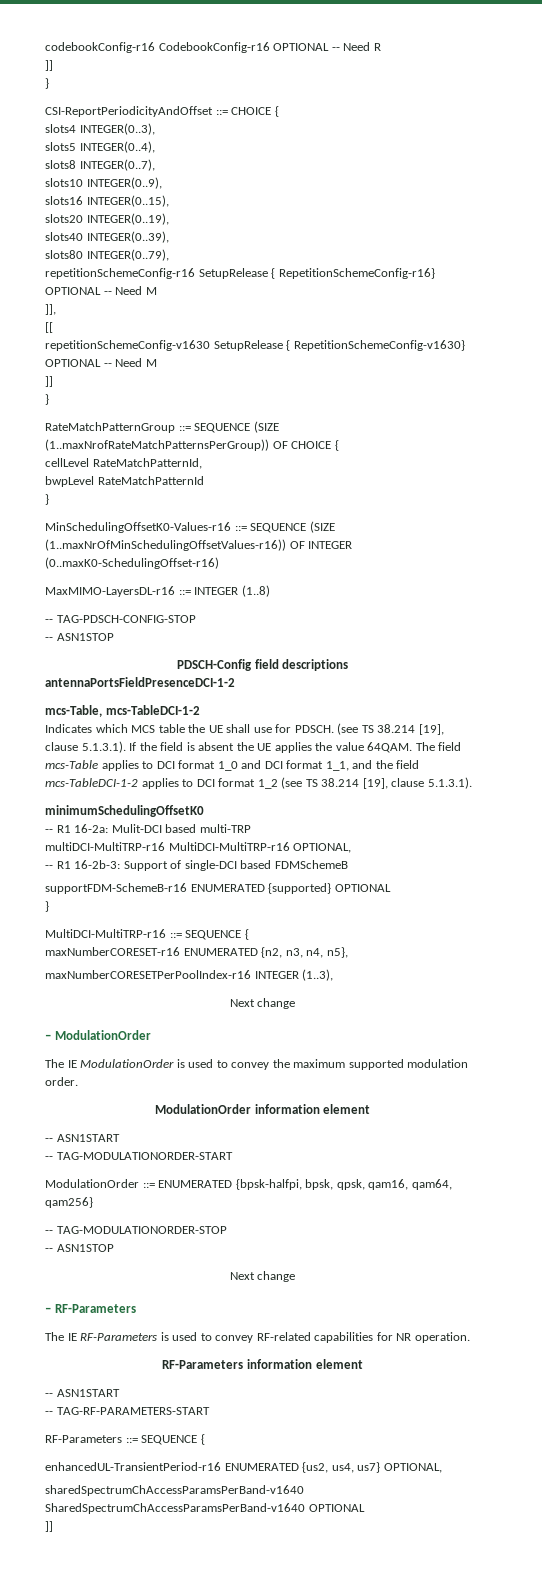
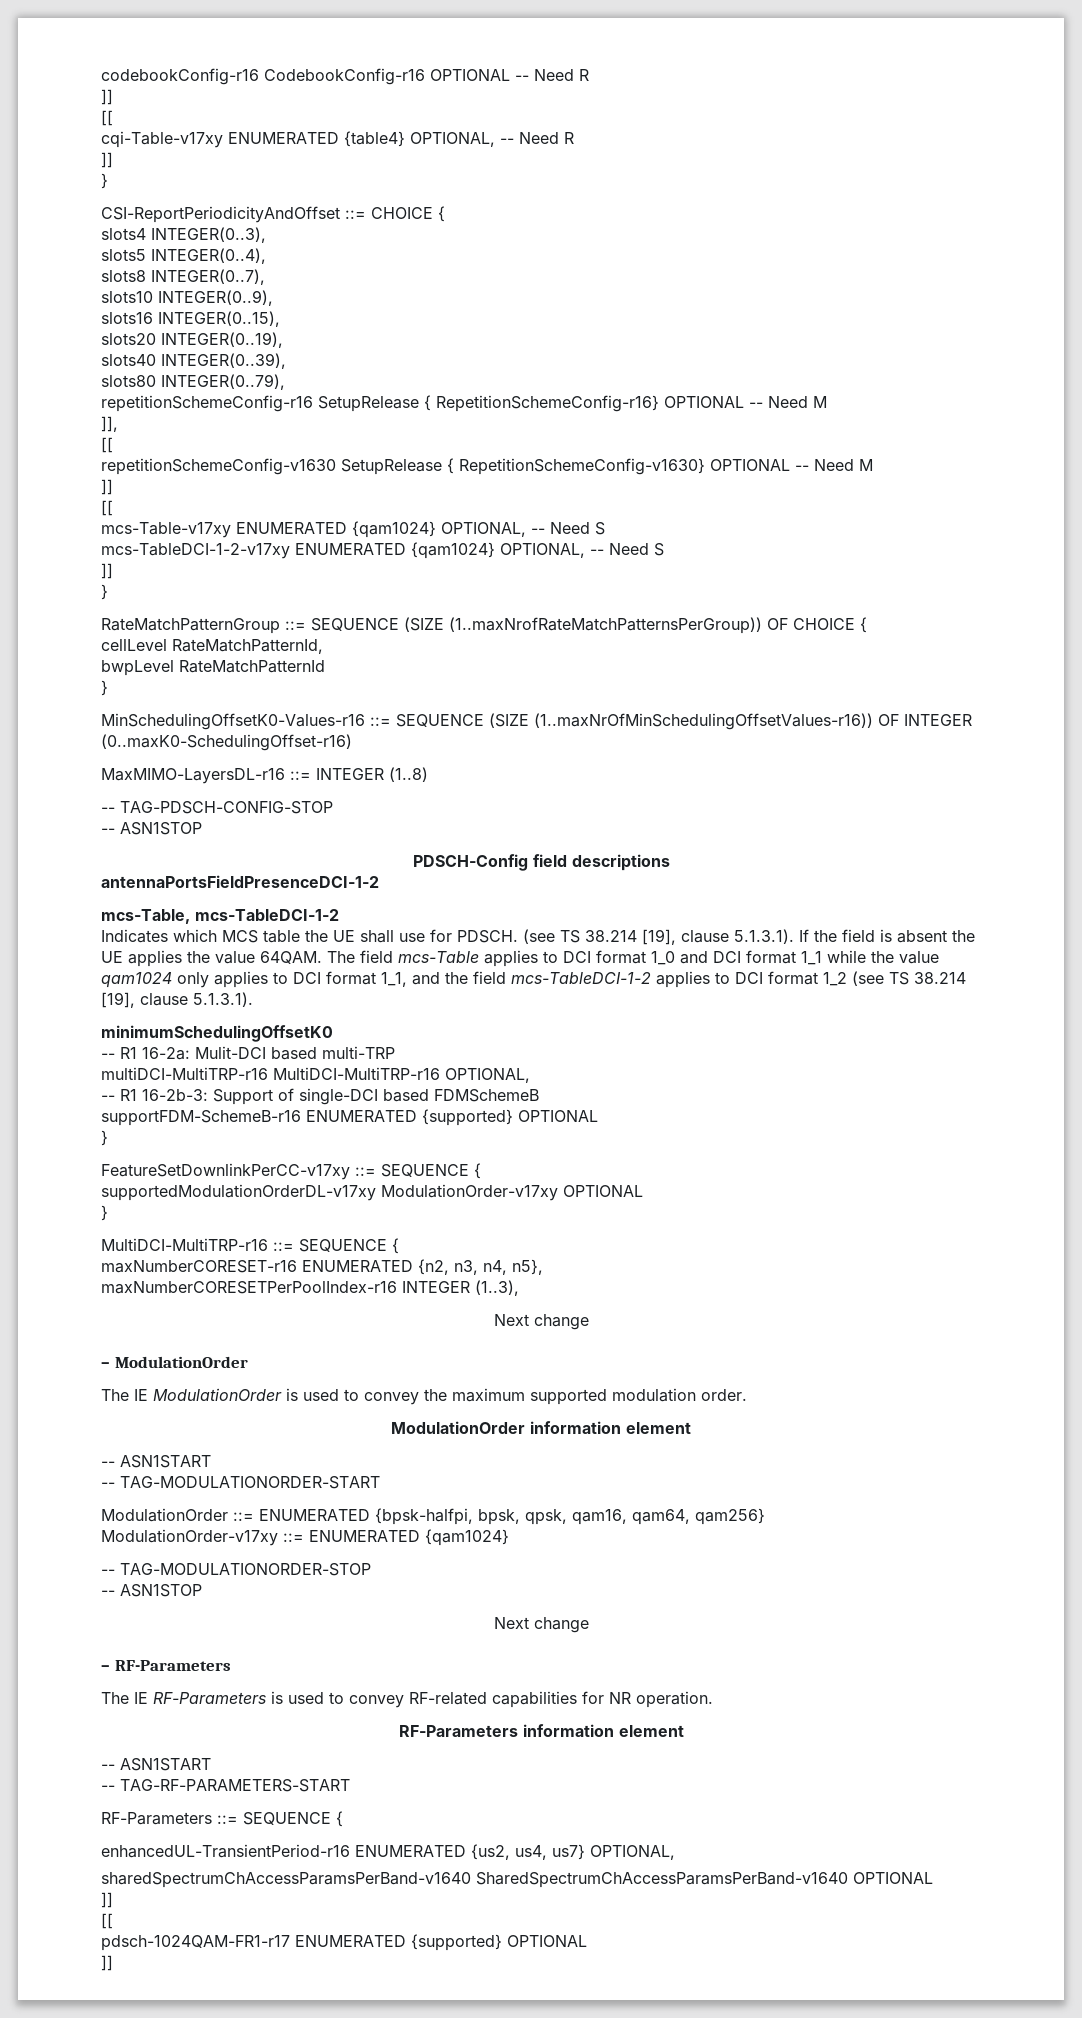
  codebookConfig-r16 CodebookConfig-r16 OPTIONAL -- Need R
+ ]]
+ [[
+ cqi-Table-v17xy ENUMERATED {table4} OPTIONAL, -- Need R
  repetitionSchemeConfig-v1630 SetupRelease { RepetitionSchemeConfig-v1630} OPTIONAL -- Need M
+ ]]
+ [[
+ mcs-Table-v17xy ENUMERATED {qam1024} OPTIONAL, -- Need S
+ mcs-TableDCI-1-2-v17xy ENUMERATED {qam1024} OPTIONAL, -- Need S
- The field mcs-Table applies to DCI format 1_0 and DCI format 1_1, and the field mcs-TableDCI-1-2 applies to DCI format 1_2 (see TS 38.214 [19], clause 5.1.3.1).
+ The field mcs-Table applies to DCI format 1_0 and DCI format 1_1 while the value qam1024 only applies to DCI format 1_1, and the field mcs-TableDCI-1-2 applies to DCI format 1_2 (see TS 38.214 [19], clause 5.1.3.1).
+ FeatureSetDownlinkPerCC-v17xy ::= SEQUENCE {
+ supportedModulationOrderDL-v17xy ModulationOrder-v17xy OPTIONAL
+ }
+ ModulationOrder-v17xy ::= ENUMERATED {qam1024}
  sharedSpectrumChAccessParamsPerBand-v1640 SharedSpectrumChAccessParamsPerBand-v1640 OPTIONAL
+ ]]
+ [[
+ pdsch-1024QAM-FR1-r17 ENUMERATED {supported} OPTIONAL

